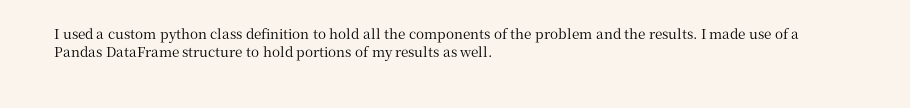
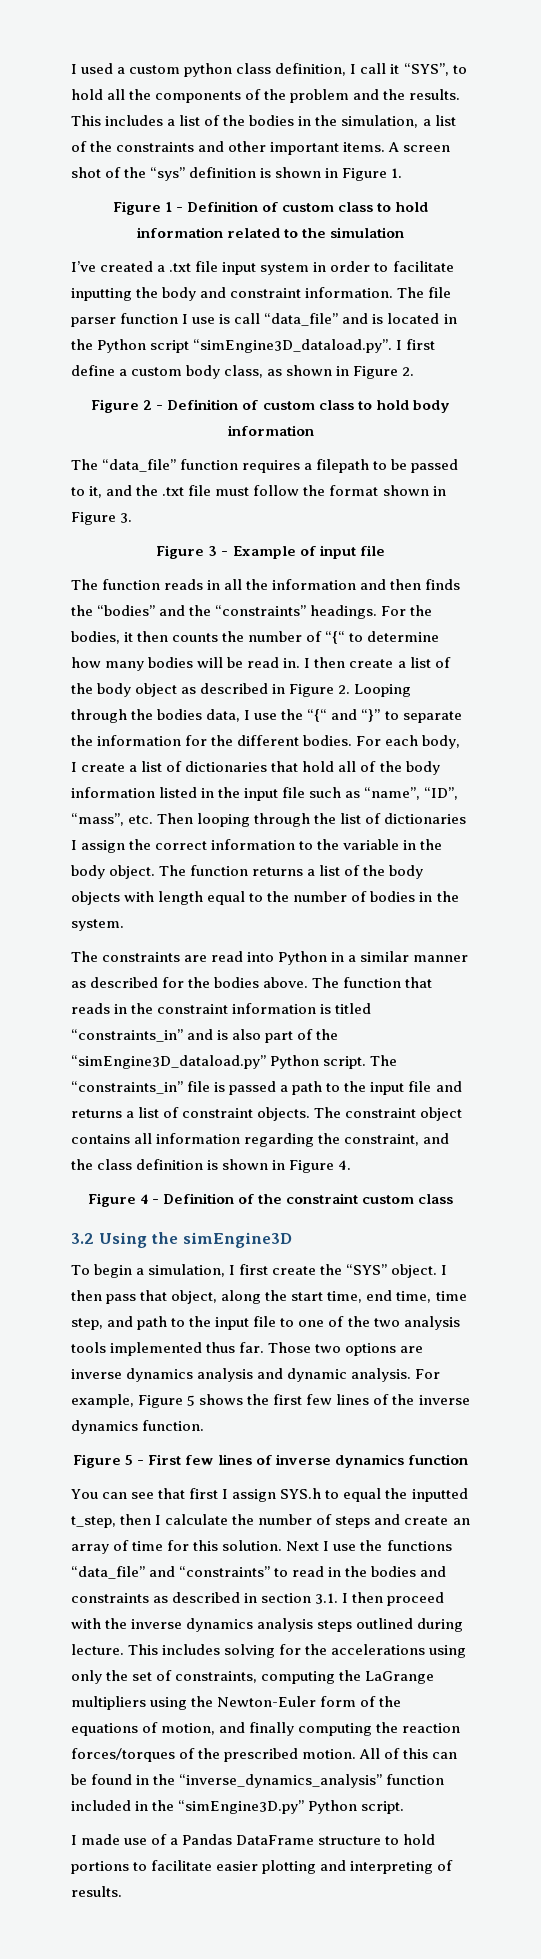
- I used a custom python class definition to hold all the components of the problem and the results. I made use of a Pandas DataFrame structure to hold portions of my results as well.
+ I used a custom python class definition, I call it “SYS”, to hold all the components of the problem and the results. This includes a list of the bodies in the simulation, a list of the constraints and other important items. A screen shot of the “sys” definition is shown in Figure 1.
+ Figure 1 - Definition of custom class to hold information related to the simulation
+ I’ve created a .txt file input system in order to facilitate inputting the body and constraint information. The file parser function I use is call “data_file” and is located in the Python script “simEngine3D_dataload.py”. I first define a custom body class, as shown in Figure 2.
+ Figure 2 - Definition of custom class to hold body information
+ The “data_file” function requires a filepath to be passed to it, and the .txt file must follow the format shown in Figure 3.
+ Figure 3 - Example of input file
+ The function reads in all the information and then finds the “bodies” and the “constraints” headings. For the bodies, it then counts the number of “{“ to determine how many bodies will be read in. I then create a list of the body object as described in Figure 2. Looping through the bodies data, I use the “{“ and “}” to separate the information for the different bodies. For each body, I create a list of dictionaries that hold all of the body information listed in the input file such as “name”, “ID”, “mass”, etc. Then looping through the list of dictionaries I assign the correct information to the variable in the body object. The function returns a list of the body objects with length equal to the number of bodies in the system.
+ The constraints are read into Python in a similar manner as described for the bodies above. The function that reads in the constraint information is titled “constraints_in” and is also part of the “simEngine3D_dataload.py” Python script. The “constraints_in” file is passed a path to the input file and returns a list of constraint objects. The constraint object contains all information regarding the constraint, and the class definition is shown in Figure 4.
+ Figure 4 - Definition of the constraint custom class
+ 3.2 Using the simEngine3D
+ To begin a simulation, I first create the “SYS” object. I then pass that object, along the start time, end time, time step, and path to the input file to one of the two analysis tools implemented thus far. Those two options are inverse dynamics analysis and dynamic analysis. For example, Figure 5 shows the first few lines of the inverse dynamics function.
+ Figure 5 - First few lines of inverse dynamics function
+ You can see that first I assign SYS.h to equal the inputted t_step, then I calculate the number of steps and create an array of time for this solution. Next I use the functions “data_file” and “constraints” to read in the bodies and constraints as described in section 3.1. I then proceed with the inverse dynamics analysis steps outlined during lecture. This includes solving for the accelerations using only the set of constraints, computing the LaGrange multipliers using the Newton-Euler form of the equations of motion, and finally computing the reaction forces/torques of the prescribed motion. All of this can be found in the “inverse_dynamics_analysis” function included in the “simEngine3D.py” Python script.
+ I made use of a Pandas DataFrame structure to hold portions to facilitate easier plotting and interpreting of results.

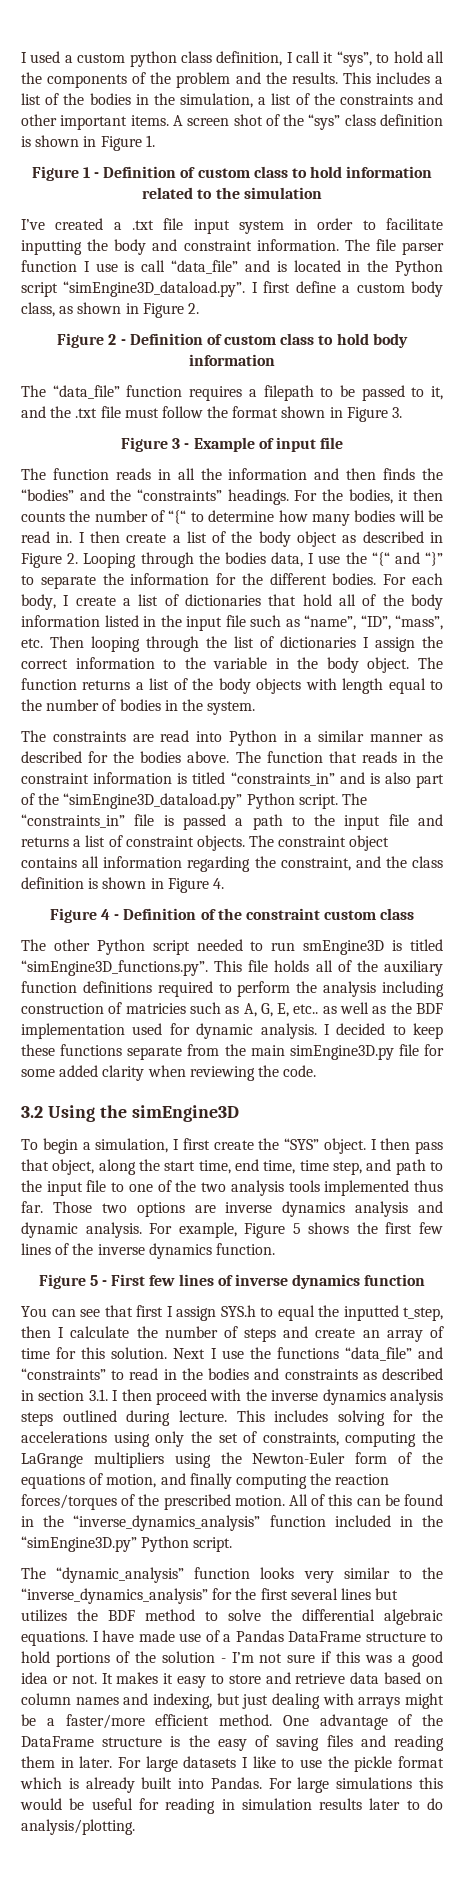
- I used a custom python class definition, I call it “SYS”, to hold all the components of the problem and the results.
+ I used a custom python class definition, I call it “sys”, to hold all the components of the problem and the results.
- A screen shot of the “sys” definition is shown in Figure 1.
+ A screen shot of the “sys” class definition is shown in Figure 1.
+ The other Python script needed to run smEngine3D is titled “simEngine3D_functions.py”. This file holds all of the auxiliary function definitions required to perform the analysis including construction of matricies such as A, G, E, etc.. as well as the BDF implementation used for dynamic analysis. I decided to keep these functions separate from the main simEngine3D.py file for some added clarity when reviewing the code.
- I made use of a Pandas DataFrame structure to hold portions to facilitate easier plotting and interpreting of results.
+ The “dynamic_analysis” function looks very similar to the “inverse_dynamics_analysis” for the first several lines but utilizes the BDF method to solve the differential algebraic equations. I have made use of a Pandas DataFrame structure to hold portions of the solution - I’m not sure if this was a good idea or not. It makes it easy to store and retrieve data based on column names and indexing, but just dealing with arrays might be a faster/more efficient method. One advantage of the DataFrame structure is the easy of saving files and reading them in later. For large datasets I like to use the pickle format which is already built into Pandas. For large simulations this would be useful for reading in simulation results later to do analysis/plotting.

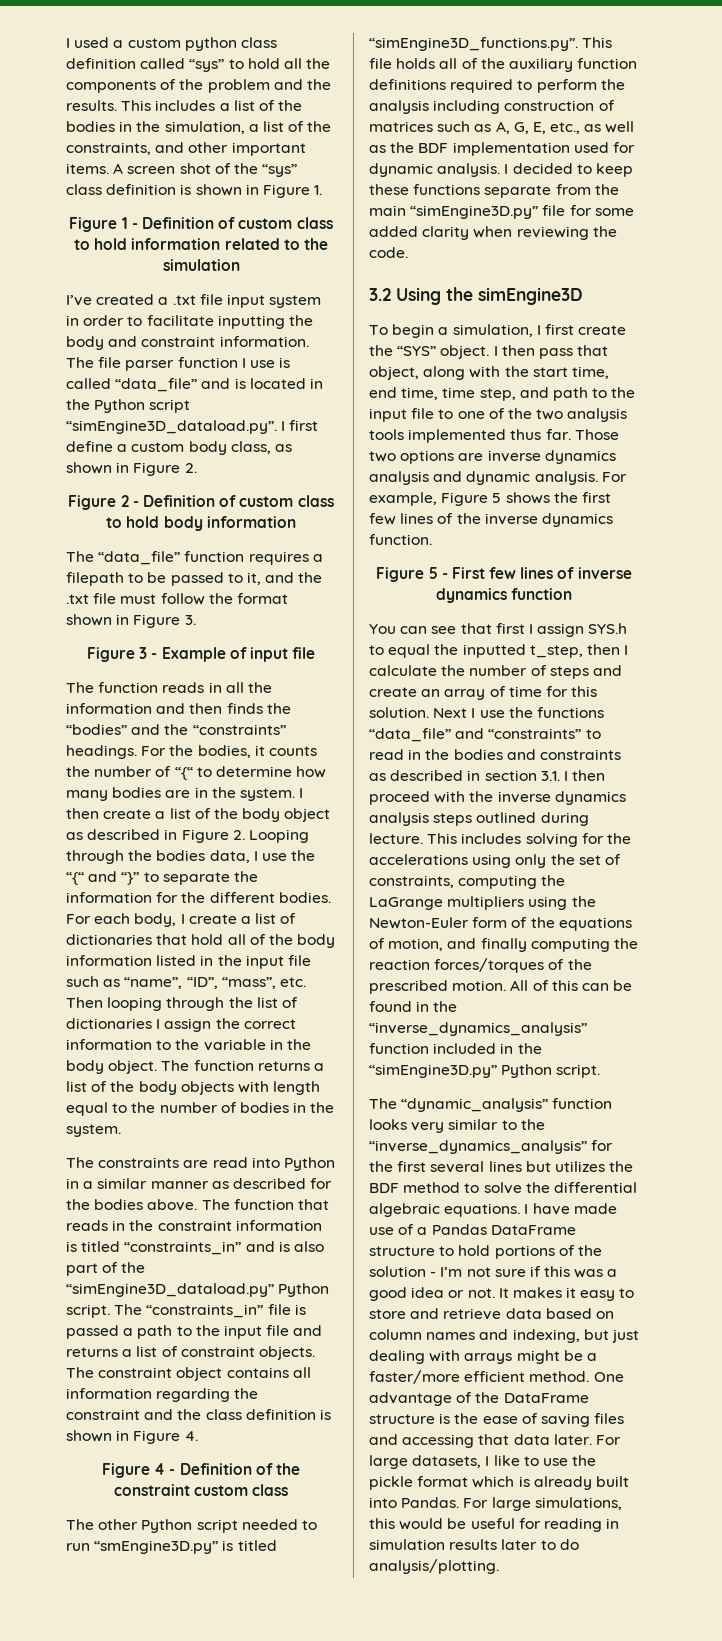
- I used a custom python class definition, I call it “sys”, to hold all the components of the problem and the results.
+ I used a custom python class definition called “sys” to hold all the components of the problem and the results.
- This includes a list of the bodies in the simulation, a list of the constraints and other important items.
+ This includes a list of the bodies in the simulation, a list of the constraints, and other important items.
- The file parser function I use is call “data_file” and is located in the Python script “simEngine3D_dataload.py”. I first define a custom body class, as shown in Figure 2.
+ The file parser function I use is called “data_file” and is located in the Python script “simEngine3D_dataload.py”. I first define a custom body class, as shown in Figure 2.
- For the bodies, it then counts the number of “{“ to determine how many bodies will be read in.
+ For the bodies, it counts the number of “{“ to determine how many bodies are in the system.
- The constraint object contains all information regarding the constraint, and the class definition is shown in Figure 4.
+ The constraint object contains all information regarding the constraint and the class definition is shown in Figure 4.
- The other Python script needed to run smEngine3D is titled “simEngine3D_functions.py”. This file holds all of the auxiliary function definitions required to perform the analysis including construction of matricies such as A, G, E, etc.. as well as the BDF implementation used for dynamic analysis.
+ The other Python script needed to run “smEngine3D.py” is titled “simEngine3D_functions.py”. This file holds all of the auxiliary function definitions required to perform the analysis including construction of matrices such as A, G, E, etc., as well as the BDF implementation used for dynamic analysis.
- I decided to keep these functions separate from the main simEngine3D.py file for some added clarity when reviewing the code.
+ I decided to keep these functions separate from the main “simEngine3D.py” file for some added clarity when reviewing the code.
- I then pass that object, along the start time, end time, time step, and path to the input file to one of the two analysis tools implemented thus far.
+ I then pass that object, along with the start time, end time, time step, and path to the input file to one of the two analysis tools implemented thus far.
- One advantage of the DataFrame structure is the easy of saving files and reading them in later.
+ One advantage of the DataFrame structure is the ease of saving files and accessing that data later.
- For large datasets I like to use the pickle format which is already built into Pandas.
+ For large datasets, I like to use the pickle format which is already built into Pandas.
- For large simulations this would be useful for reading in simulation results later to do analysis/plotting.
+ For large simulations, this would be useful for reading in simulation results later to do analysis/plotting.

